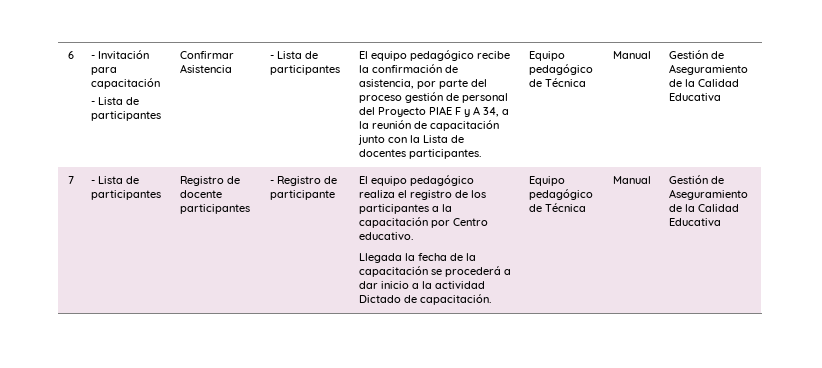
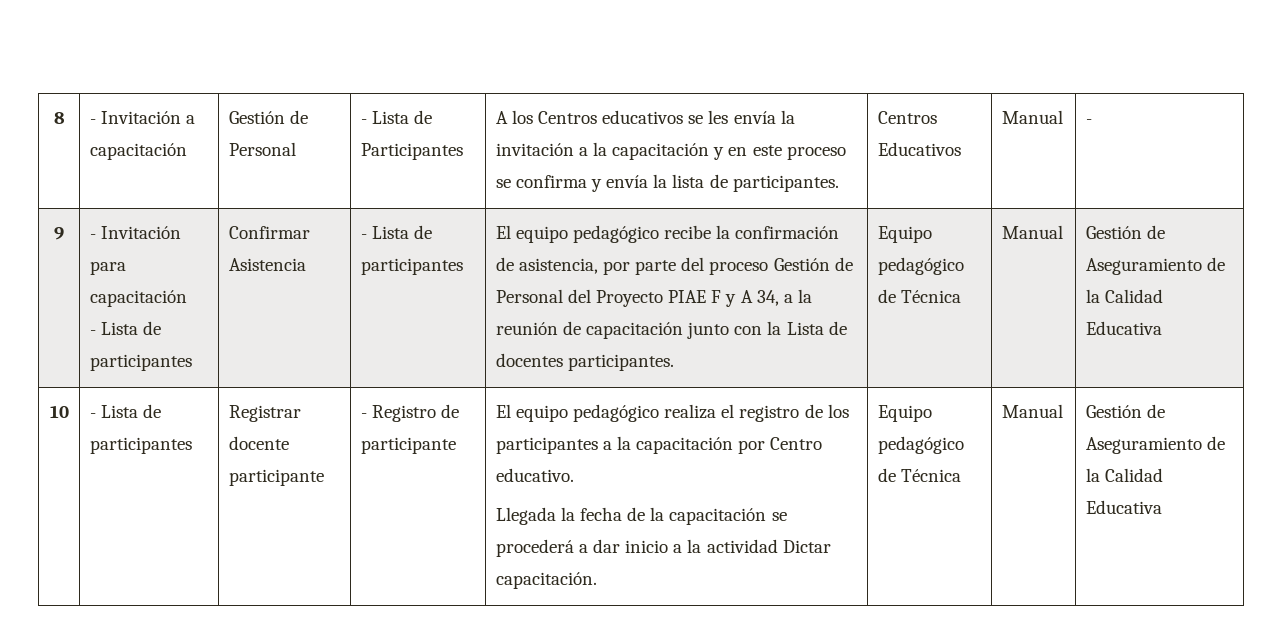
- 6
+ 8 | - Invitación a capacitación | Gestión de Personal | - Lista de Participantes | A los Centros educativos se les envía la invitación a la capacitación y en este proceso se confirma y envía la lista de participantes. | Centros Educativos | Manual | -
+ 9
- El equipo pedagógico recibe la confirmación de asistencia, por parte del proceso gestión de personal del Proyecto PIAE F y A 34, a la reunión de capacitación junto con la Lista de docentes participantes.
+ El equipo pedagógico recibe la confirmación de asistencia, por parte del proceso Gestión de Personal del Proyecto PIAE F y A 34, a la reunión de capacitación junto con la Lista de docentes participantes.
- 7 | - Lista de participantes | Registro de docente participantes
+ 10 | - Lista de participantes | Registrar docente participante
- Llegada la fecha de la capacitación se procederá a dar inicio a la actividad Dictado de capacitación.
+ Llegada la fecha de la capacitación se procederá a dar inicio a la actividad Dictar capacitación.

